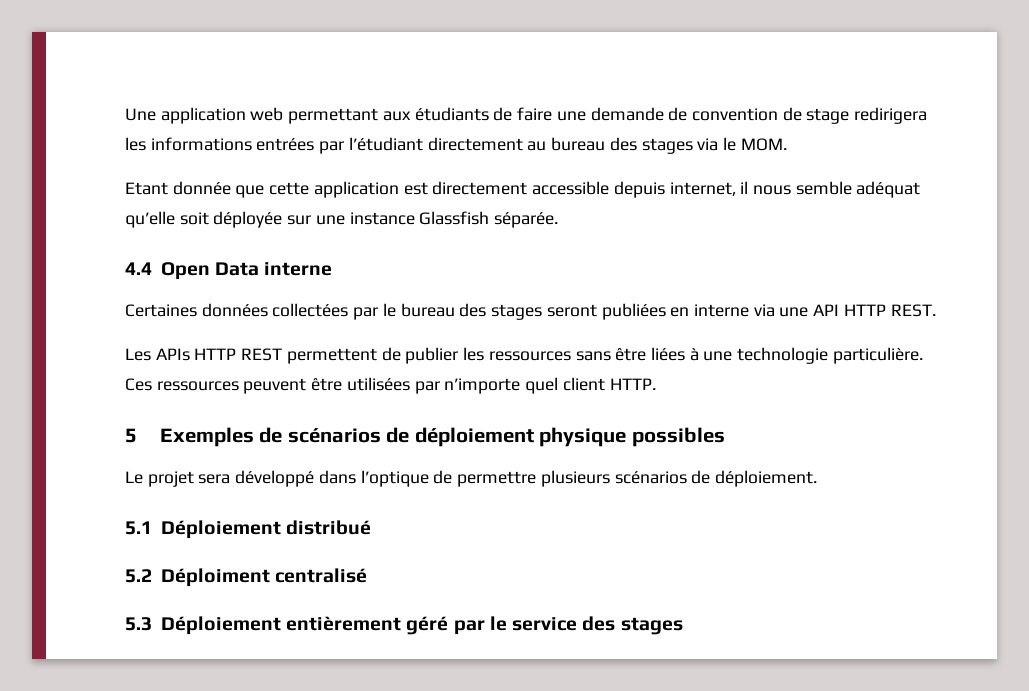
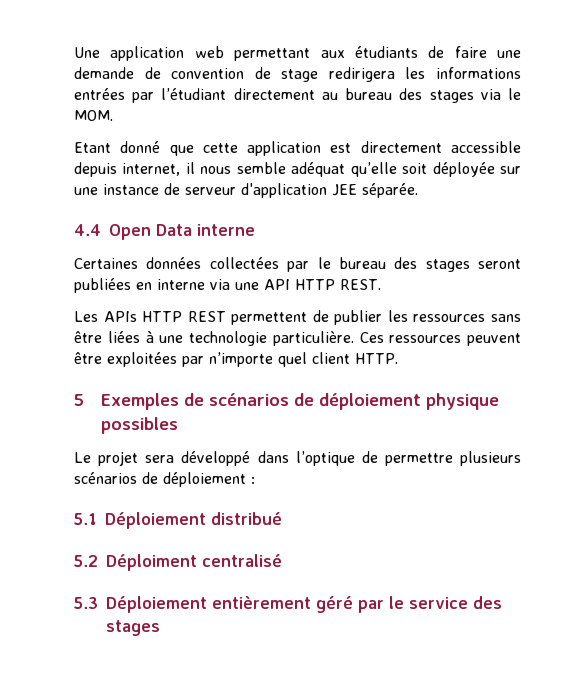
- Etant donnée que cette application est directement accessible depuis internet, il nous semble adéquat qu’elle soit déployée sur une instance Glassfish séparée.
+ Etant donné que cette application est directement accessible depuis internet, il nous semble adéquat qu’elle soit déployée sur une instance de serveur d'application JEE séparée.
- Ces ressources peuvent être utilisées par n’importe quel client HTTP.
+ Ces ressources peuvent être exploitées par n’importe quel client HTTP.
- Le projet sera développé dans l’optique de permettre plusieurs scénarios de déploiement.
+ Le projet sera développé dans l’optique de permettre plusieurs scénarios de déploiement :

